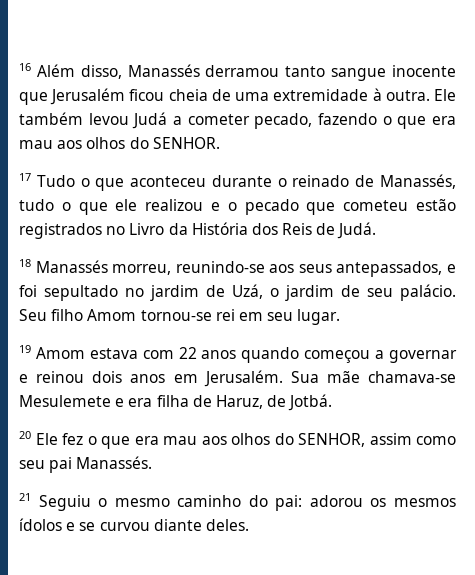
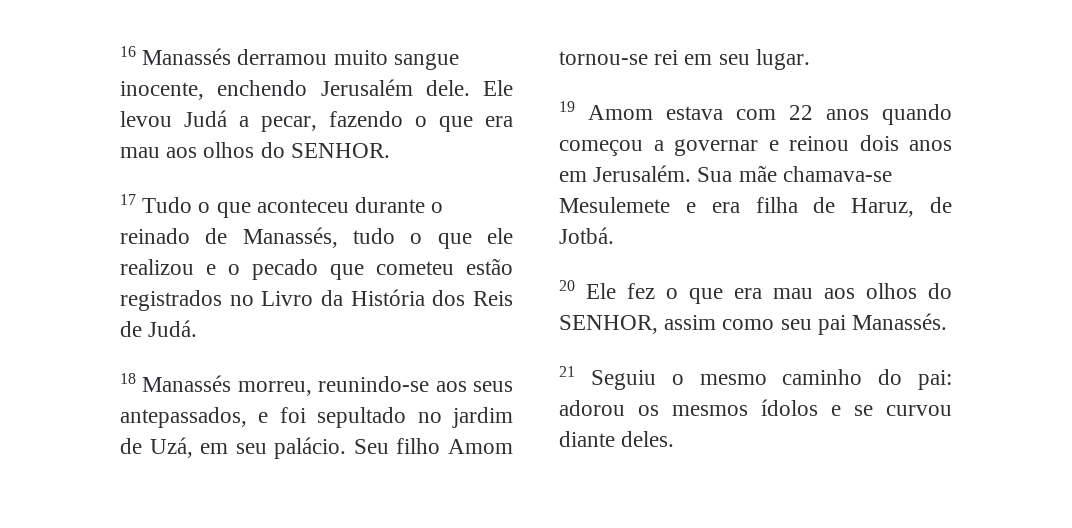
- 16 Além disso, Manassés derramou tanto sangue inocente que Jerusalém ficou cheia de uma extremidade à outra. Ele também levou Judá a cometer pecado, fazendo o que era mau aos olhos do SENHOR.
+ 16 Manassés derramou muito sangue inocente, enchendo Jerusalém dele. Ele levou Judá a pecar, fazendo o que era mau aos olhos do SENHOR.
- 18 Manassés morreu, reunindo-se aos seus antepassados, e foi sepultado no jardim de Uzá, o jardim de seu palácio.
+ 18 Manassés morreu, reunindo-se aos seus antepassados, e foi sepultado no jardim de Uzá, em seu palácio.

